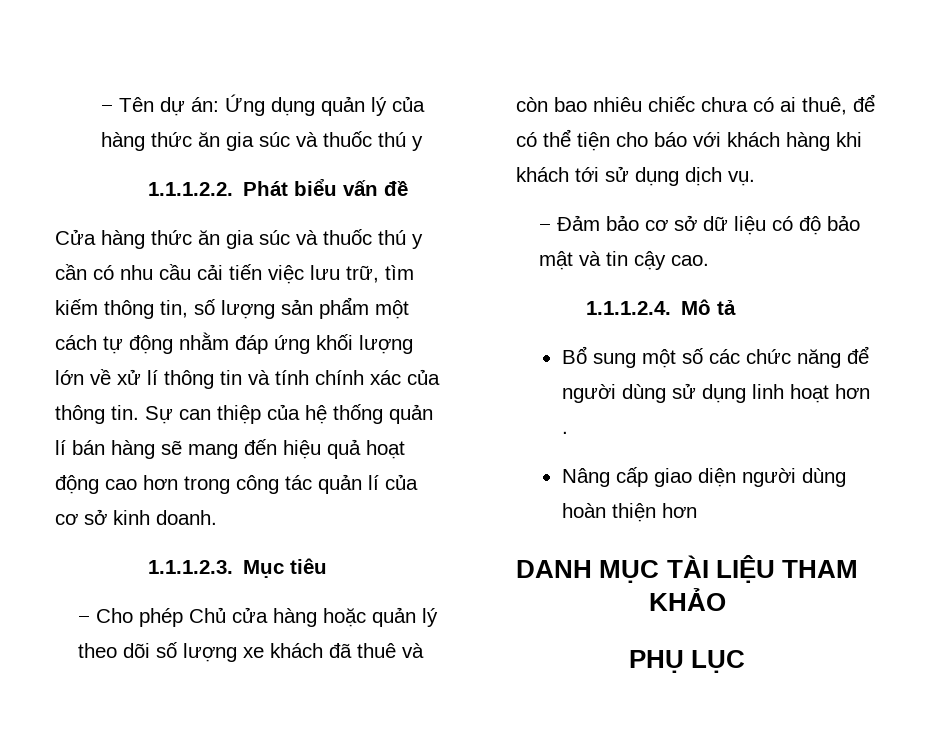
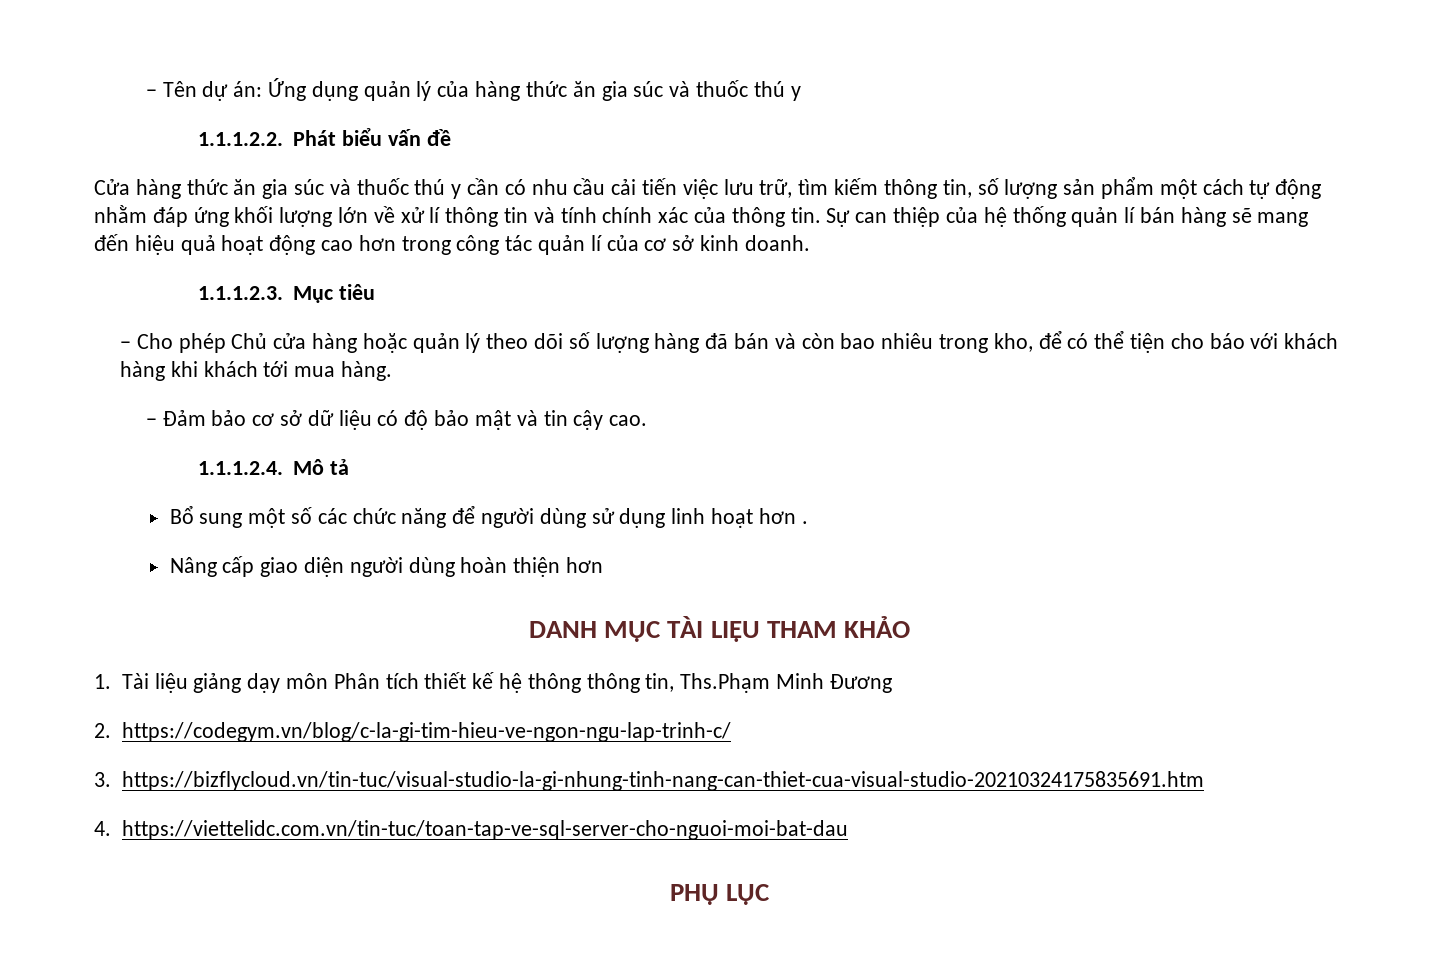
- − Cho phép Chủ cửa hàng hoặc quản lý theo dõi số lượng xe khách đã thuê và còn bao nhiêu chiếc chưa có ai thuê, để có thể tiện cho báo với khách hàng khi khách tới sử dụng dịch vụ.
+ − Cho phép Chủ cửa hàng hoặc quản lý theo dõi số lượng hàng đã bán và còn bao nhiêu trong kho, để có thể tiện cho báo với khách hàng khi khách tới mua hàng.
+ 1. Tài liệu giảng dạy môn Phân tích thiết kế hệ thông thông tin, Ths.Phạm Minh Đương
+ 2. https://codegym.vn/blog/c-la-gi-tim-hieu-ve-ngon-ngu-lap-trinh-c/
+ 3. https://bizflycloud.vn/tin-tuc/visual-studio-la-gi-nhung-tinh-nang-can-thiet-cua-visual-studio-20210324175835691.htm
+ 4. https://viettelidc.com.vn/tin-tuc/toan-tap-ve-sql-server-cho-nguoi-moi-bat-dau

